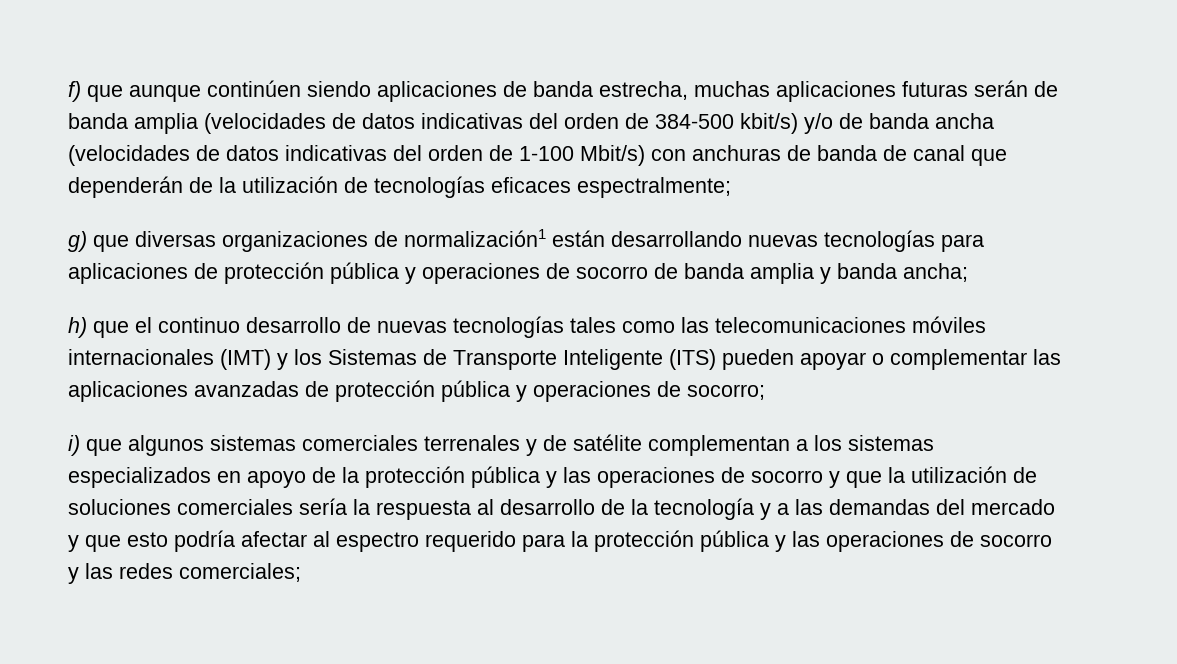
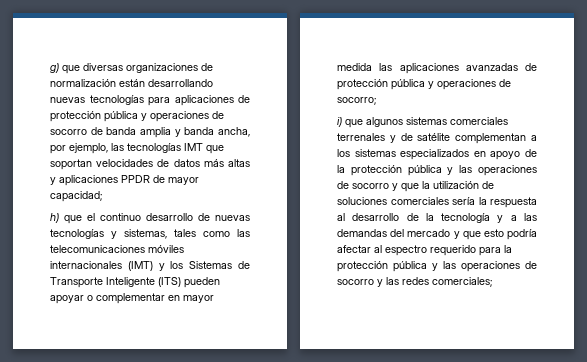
- f) que aunque continúen siendo aplicaciones de banda estrecha, muchas aplicaciones futuras serán de banda amplia (velocidades de datos indicativas del orden de 384-500 kbit/s) y/o de banda ancha (velocidades de datos indicativas del orden de 1-100 Mbit/s) con anchuras de banda de canal que dependerán de la utilización de tecnologías eficaces espectralmente;
- g) que diversas organizaciones de normalización1 están desarrollando nuevas tecnologías para aplicaciones de protección pública y operaciones de socorro de banda amplia y banda ancha;
+ g) que diversas organizaciones de normalización están desarrollando nuevas tecnologías para aplicaciones de protección pública y operaciones de socorro de banda amplia y banda ancha, por ejemplo, las tecnologías IMT que soportan velocidades de datos más altas y aplicaciones PPDR de mayor capacidad;
- h) que el continuo desarrollo de nuevas tecnologías tales como las telecomunicaciones móviles internacionales (IMT) y los Sistemas de Transporte Inteligente (ITS) pueden apoyar o complementar las aplicaciones avanzadas de protección pública y operaciones de socorro;
+ h) que el continuo desarrollo de nuevas tecnologías y sistemas, tales como las telecomunicaciones móviles internacionales (IMT) y los Sistemas de Transporte Inteligente (ITS) pueden apoyar o complementar en mayor medida las aplicaciones avanzadas de protección pública y operaciones de socorro;

